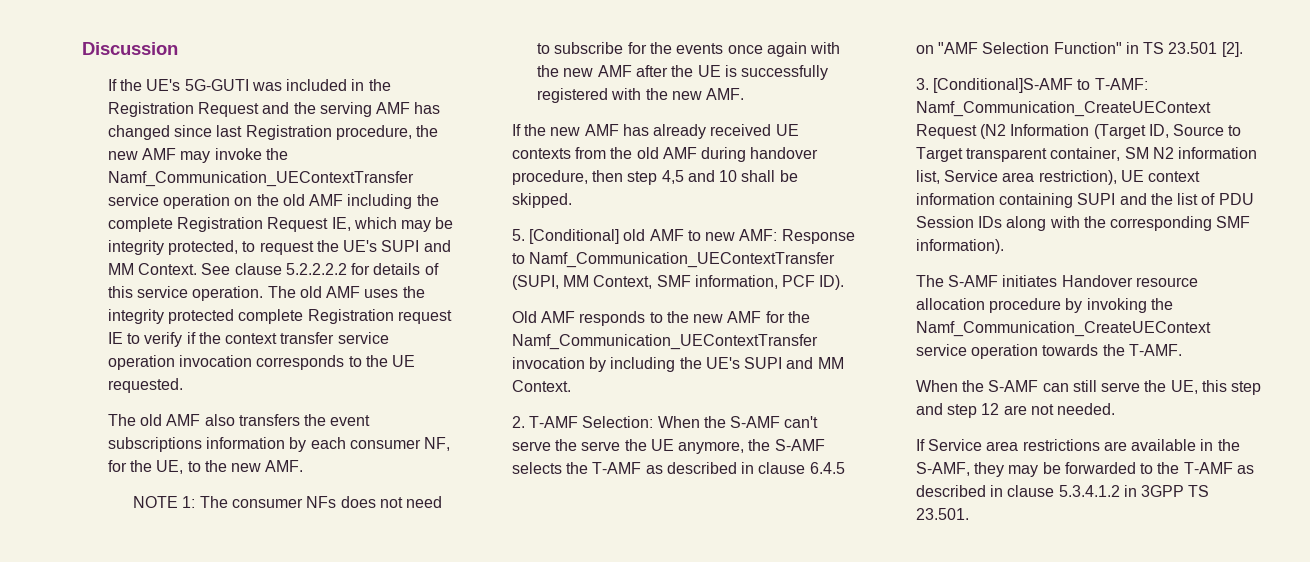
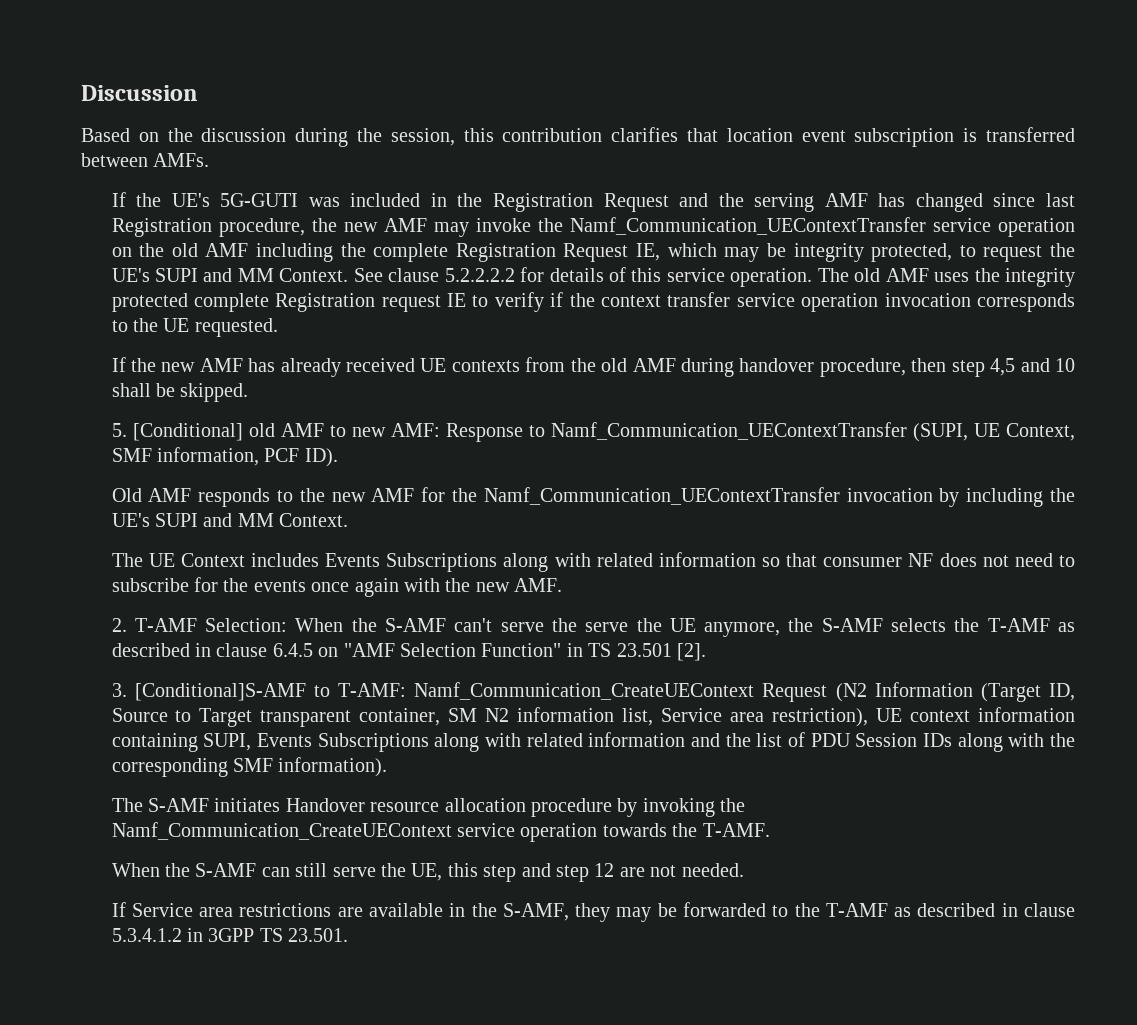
+ Based on the discussion during the session, this contribution clarifies that location event subscription is transferred between AMFs.
- The old AMF also transfers the event subscriptions information by each consumer NF, for the UE, to the new AMF.
- NOTE 1: The consumer NFs does not need to subscribe for the events once again with the new AMF after the UE is successfully registered with the new AMF.
- 5. [Conditional] old AMF to new AMF: Response to Namf_Communication_UEContextTransfer (SUPI, MM Context, SMF information, PCF ID).
+ 5. [Conditional] old AMF to new AMF: Response to Namf_Communication_UEContextTransfer (SUPI, UE Context, SMF information, PCF ID).
+ The UE Context includes Events Subscriptions along with related information so that consumer NF does not need to subscribe for the events once again with the new AMF.
- 3. [Conditional]S-AMF to T-AMF: Namf_Communication_CreateUEContext Request (N2 Information (Target ID, Source to Target transparent container, SM N2 information list, Service area restriction), UE context information containing SUPI and the list of PDU Session IDs along with the corresponding SMF information).
+ 3. [Conditional]S-AMF to T-AMF: Namf_Communication_CreateUEContext Request (N2 Information (Target ID, Source to Target transparent container, SM N2 information list, Service area restriction), UE context information containing SUPI, Events Subscriptions along with related information and the list of PDU Session IDs along with the corresponding SMF information).

